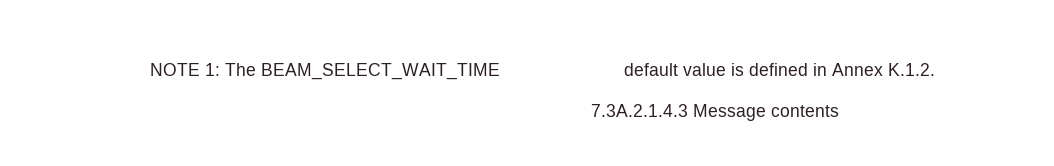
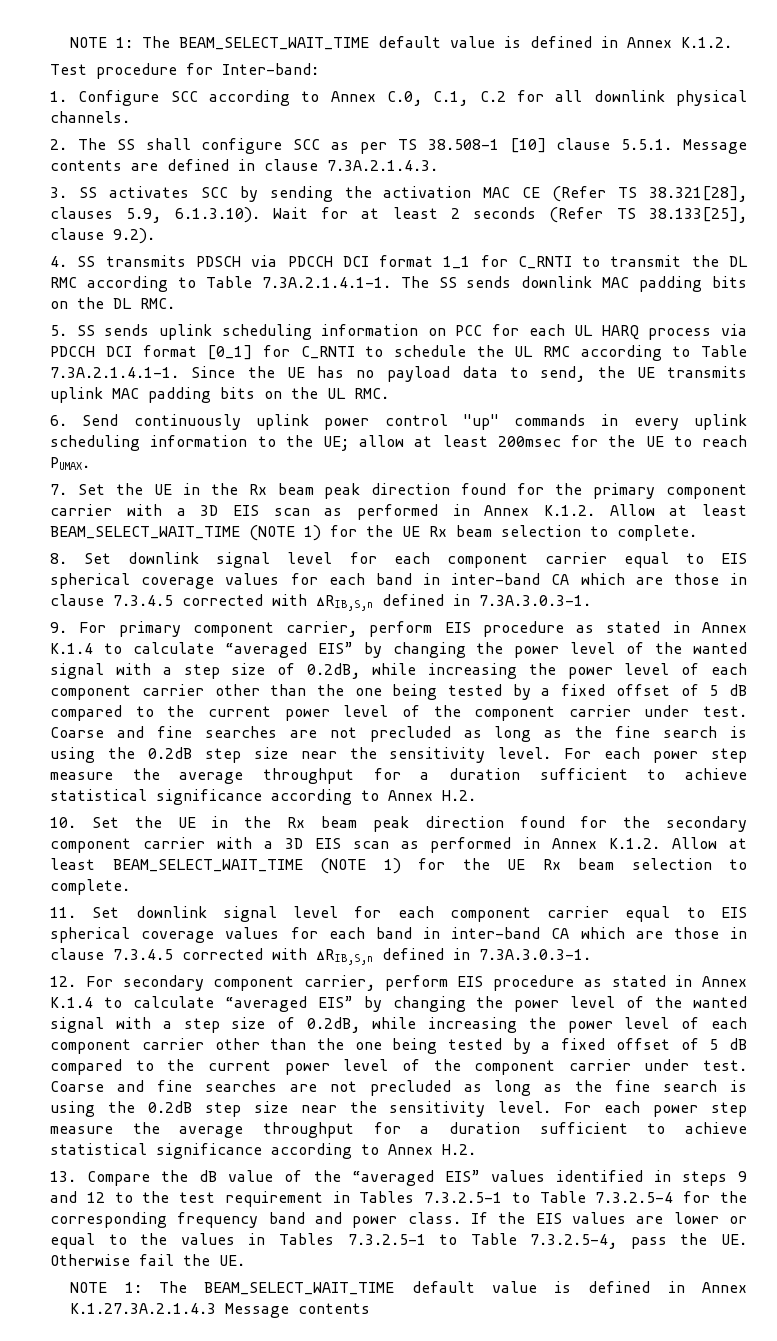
- 7.3A.2.1.4.3 Message contents
+ Test procedure for Inter-band:
+ 1. Configure SCC according to Annex C.0, C.1, C.2 for all downlink physical channels.
+ 2. The SS shall configure SCC as per TS 38.508-1 [10] clause 5.5.1. Message contents are defined in clause 7.3A.2.1.4.3.
+ 3. SS activates SCC by sending the activation MAC CE (Refer TS 38.321[28], clauses 5.9, 6.1.3.10). Wait for at least 2 seconds (Refer TS 38.133[25], clause 9.2).
+ 4. SS transmits PDSCH via PDCCH DCI format 1_1 for C_RNTI to transmit the DL RMC according to Table 7.3A.2.1.4.1-1. The SS sends downlink MAC padding bits on the DL RMC.
+ 5. SS sends uplink scheduling information on PCC for each UL HARQ process via PDCCH DCI format [0_1] for C_RNTI to schedule the UL RMC according to Table 7.3A.2.1.4.1-1. Since the UE has no payload data to send, the UE transmits uplink MAC padding bits on the UL RMC.
+ 6. Send continuously uplink power control "up" commands in every uplink scheduling information to the UE; allow at least 200msec for the UE to reach PUMAX.
+ 7. Set the UE in the Rx beam peak direction found for the primary component carrier with a 3D EIS scan as performed in Annex K.1.2. Allow at least BEAM_SELECT_WAIT_TIME (NOTE 1) for the UE Rx beam selection to complete.
+ 8. Set downlink signal level for each component carrier equal to EIS spherical coverage values for each band in inter-band CA which are those in clause 7.3.4.5 corrected with ∆RIB,S,n defined in 7.3A.3.0.3-1.
+ 9. For primary component carrier, perform EIS procedure as stated in Annex K.1.4 to calculate “averaged EIS” by changing the power level of the wanted signal with a step size of 0.2dB, while increasing the power level of each component carrier other than the one being tested by a fixed offset of 5 dB compared to the current power level of the component carrier under test. Coarse and fine searches are not precluded as long as the fine search is using the 0.2dB step size near the sensitivity level. For each power step measure the average throughput for a duration sufficient to achieve statistical significance according to Annex H.2.
+ 10. Set the UE in the Rx beam peak direction found for the secondary component carrier with a 3D EIS scan as performed in Annex K.1.2. Allow at least BEAM_SELECT_WAIT_TIME (NOTE 1) for the UE Rx beam selection to complete.
+ 11. Set downlink signal level for each component carrier equal to EIS spherical coverage values for each band in inter-band CA which are those in clause 7.3.4.5 corrected with ∆RIB,S,n defined in 7.3A.3.0.3-1.
+ 12. For secondary component carrier, perform EIS procedure as stated in Annex K.1.4 to calculate “averaged EIS” by changing the power level of the wanted signal with a step size of 0.2dB, while increasing the power level of each component carrier other than the one being tested by a fixed offset of 5 dB compared to the current power level of the component carrier under test. Coarse and fine searches are not precluded as long as the fine search is using the 0.2dB step size near the sensitivity level. For each power step measure the average throughput for a duration sufficient to achieve statistical significance according to Annex H.2.
+ 13. Compare the dB value of the “averaged EIS” values identified in steps 9 and 12 to the test requirement in Tables 7.3.2.5-1 to Table 7.3.2.5-4 for the corresponding frequency band and power class. If the EIS values are lower or equal to the values in Tables 7.3.2.5-1 to Table 7.3.2.5-4, pass the UE. Otherwise fail the UE.
+ NOTE 1: The BEAM_SELECT_WAIT_TIME default value is defined in Annex K.1.27.3A.2.1.4.3 Message contents

